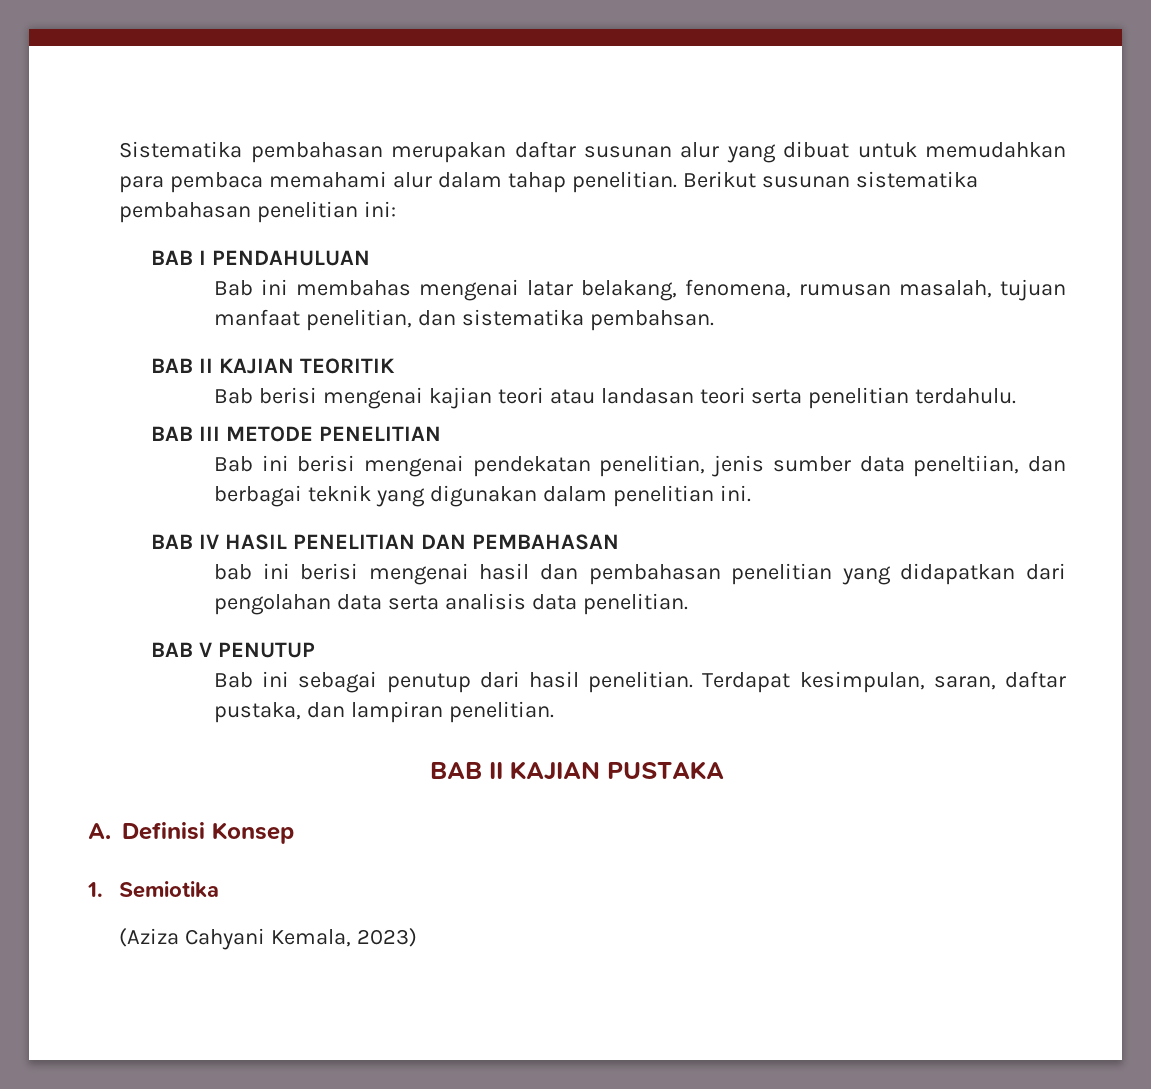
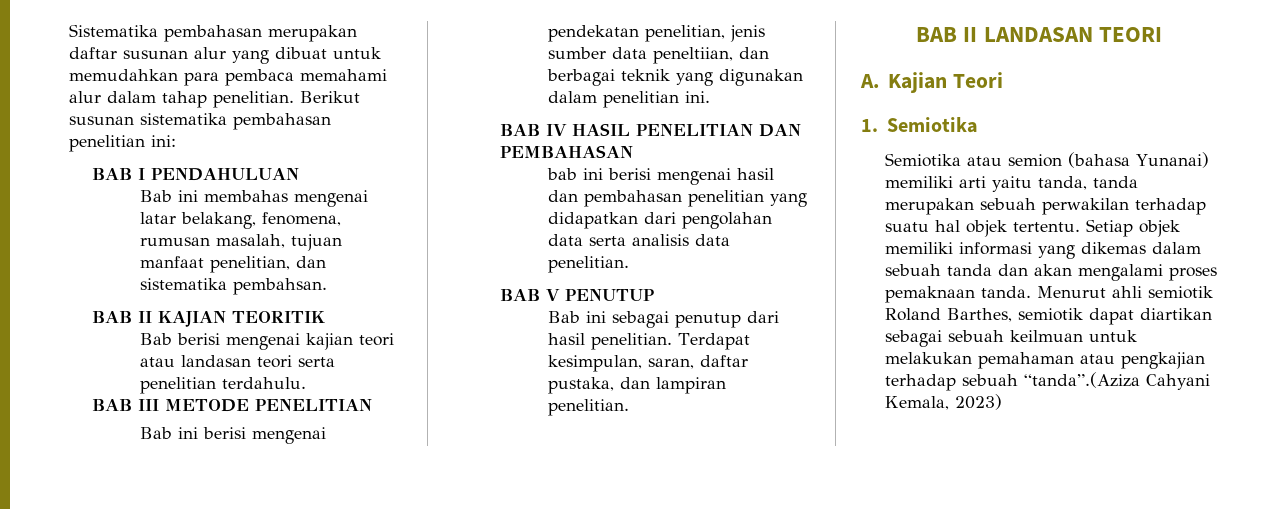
- BAB II KAJIAN PUSTAKA
+ BAB II LANDASAN TEORI
- A. Definisi Konsep
+ A. Kajian Teori
- (Aziza Cahyani Kemala, 2023)
+ Semiotika atau semion (bahasa Yunanai) memiliki arti yaitu tanda, tanda merupakan sebuah perwakilan terhadap suatu hal objek tertentu. Setiap objek memiliki informasi yang dikemas dalam sebuah tanda dan akan mengalami proses pemaknaan tanda. Menurut ahli semiotik Roland Barthes, semiotik dapat diartikan sebagai sebuah keilmuan untuk melakukan pemahaman atau pengkajian terhadap sebuah “tanda”.(Aziza Cahyani Kemala, 2023)

